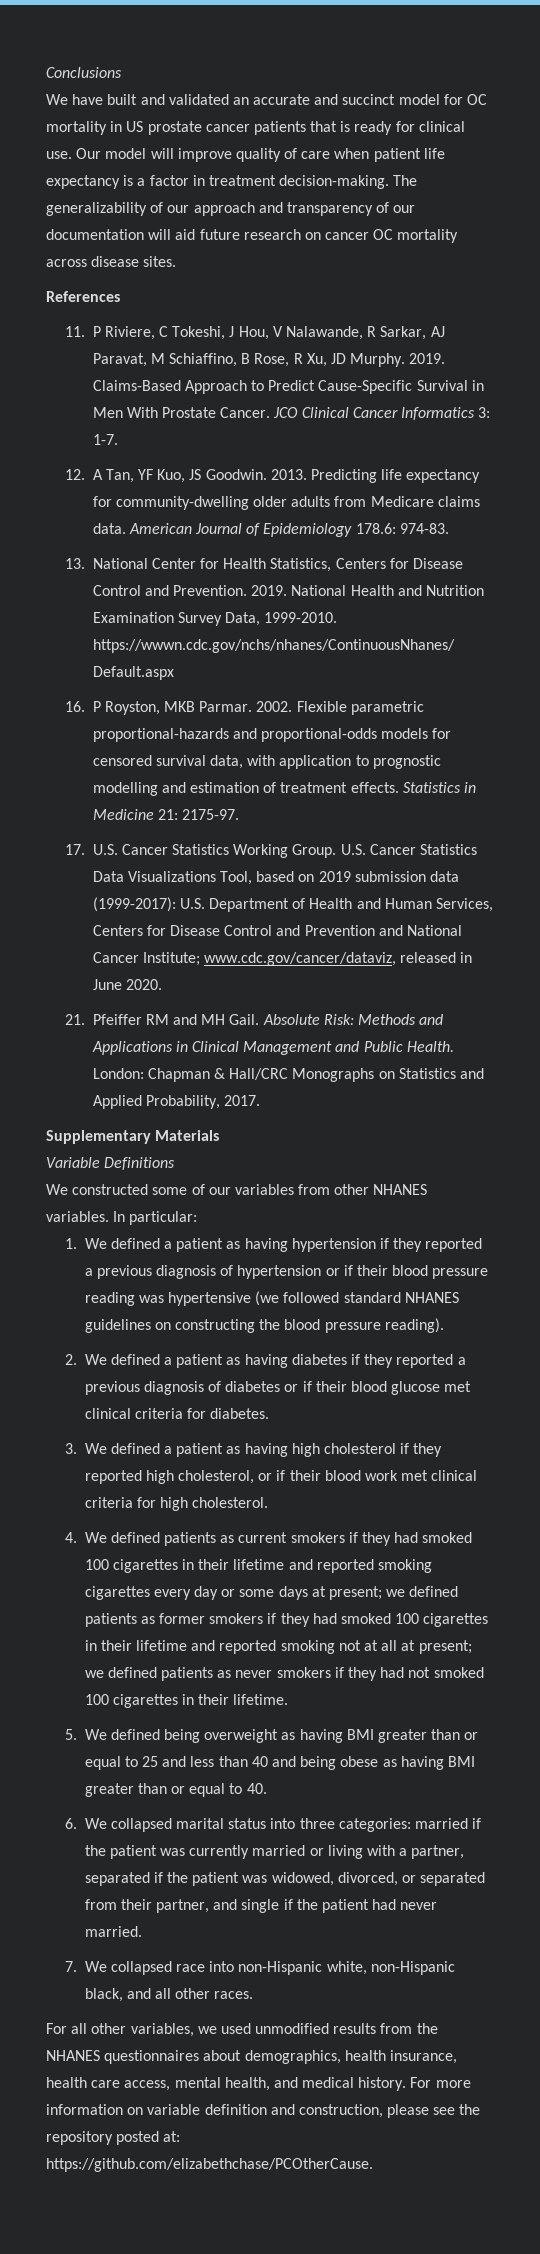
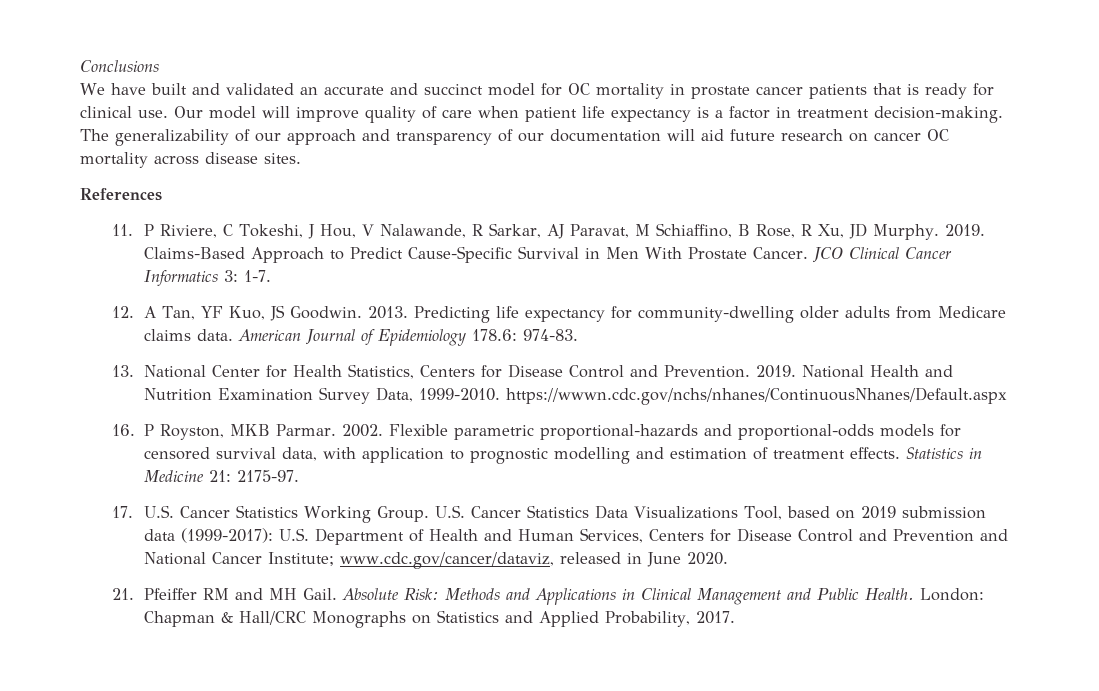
- We have built and validated an accurate and succinct model for OC mortality in US prostate cancer patients that is ready for clinical use.
+ We have built and validated an accurate and succinct model for OC mortality in prostate cancer patients that is ready for clinical use.
- Supplementary Materials
- Variable Definitions
- We constructed some of our variables from other NHANES variables. In particular:
- 1. We defined a patient as having hypertension if they reported a previous diagnosis of hypertension or if their blood pressure reading was hypertensive (we followed standard NHANES guidelines on constructing the blood pressure reading).
- 2. We defined a patient as having diabetes if they reported a previous diagnosis of diabetes or if their blood glucose met clinical criteria for diabetes.
- 3. We defined a patient as having high cholesterol if they reported high cholesterol, or if their blood work met clinical criteria for high cholesterol.
- 4. We defined patients as current smokers if they had smoked 100 cigarettes in their lifetime and reported smoking cigarettes every day or some days at present; we defined patients as former smokers if they had smoked 100 cigarettes in their lifetime and reported smoking not at all at present; we defined patients as never smokers if they had not smoked 100 cigarettes in their lifetime.
- 5. We defined being overweight as having BMI greater than or equal to 25 and less than 40 and being obese as having BMI greater than or equal to 40.
- 6. We collapsed marital status into three categories: married if the patient was currently married or living with a partner, separated if the patient was widowed, divorced, or separated from their partner, and single if the patient had never married.
- 7. We collapsed race into non-Hispanic white, non-Hispanic black, and all other races.
- For all other variables, we used unmodified results from the NHANES questionnaires about demographics, health insurance, health care access, mental health, and medical history. For more information on variable definition and construction, please see the repository posted at: https://github.com/elizabethchase/PCOtherCause.

